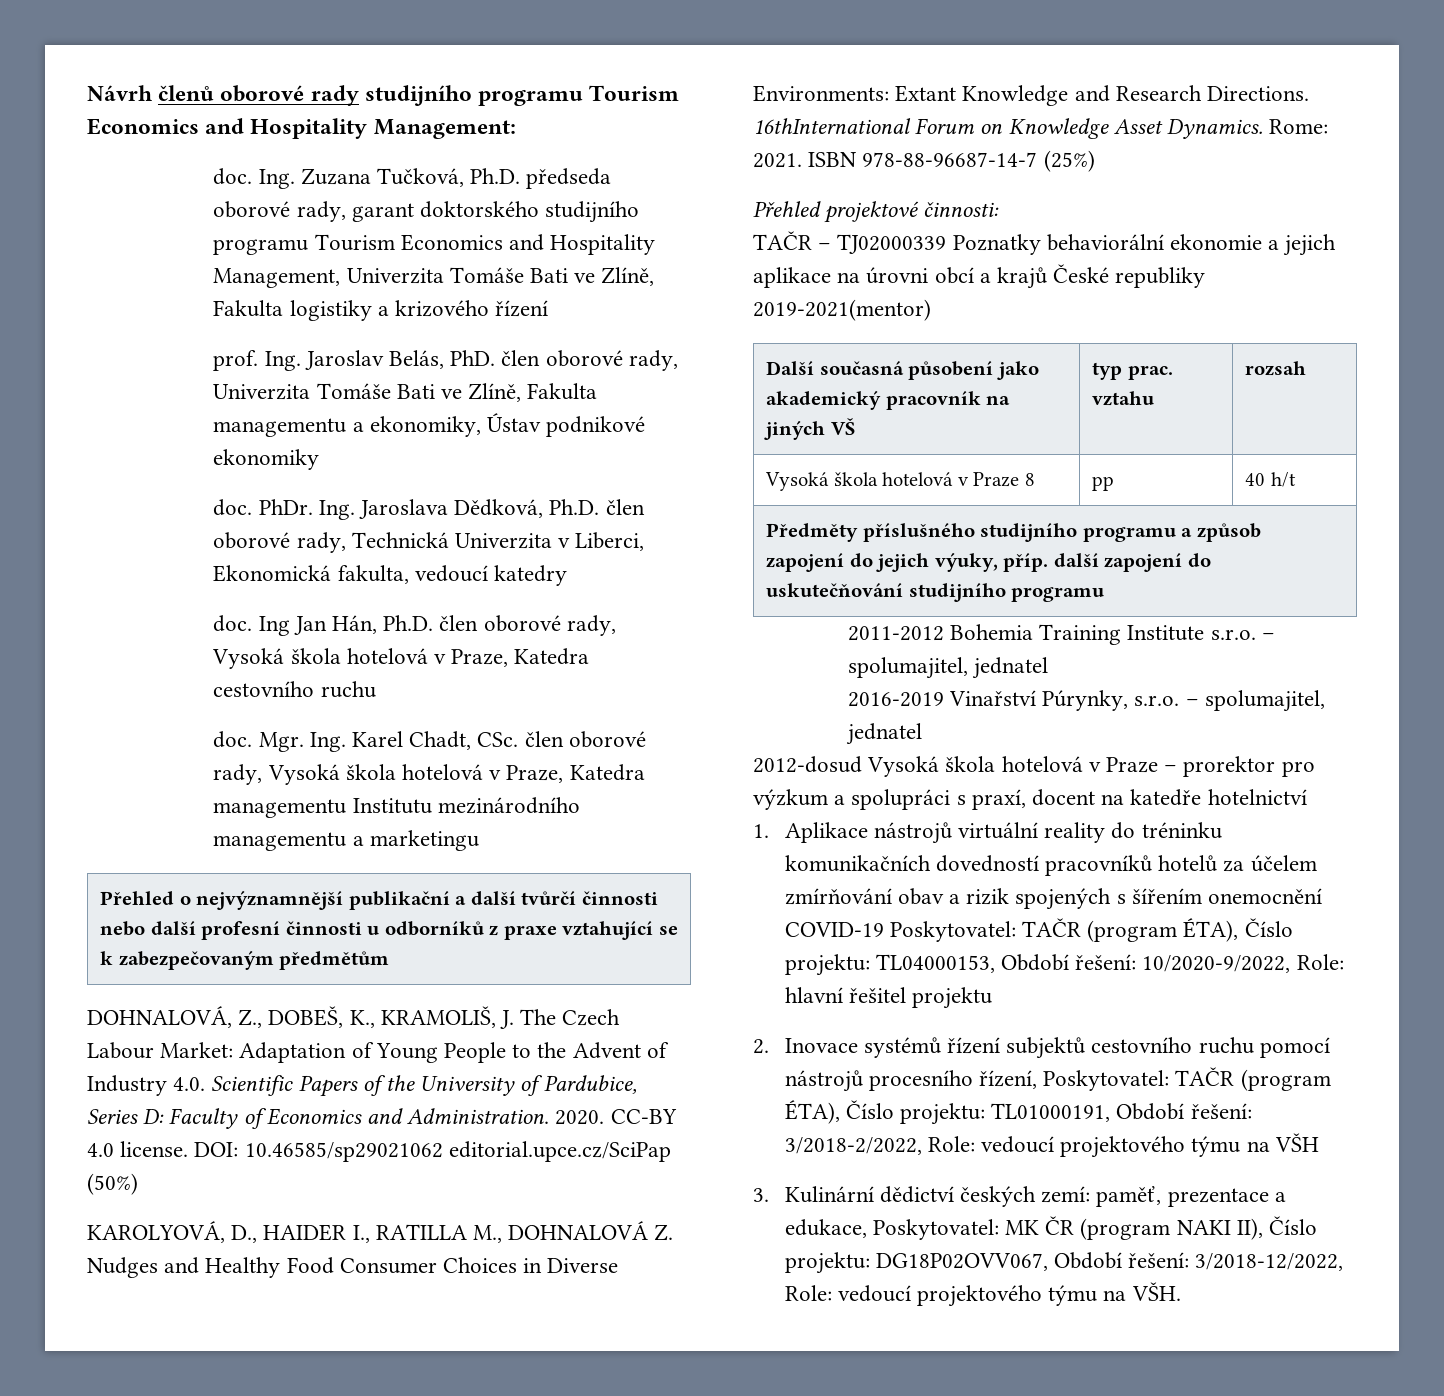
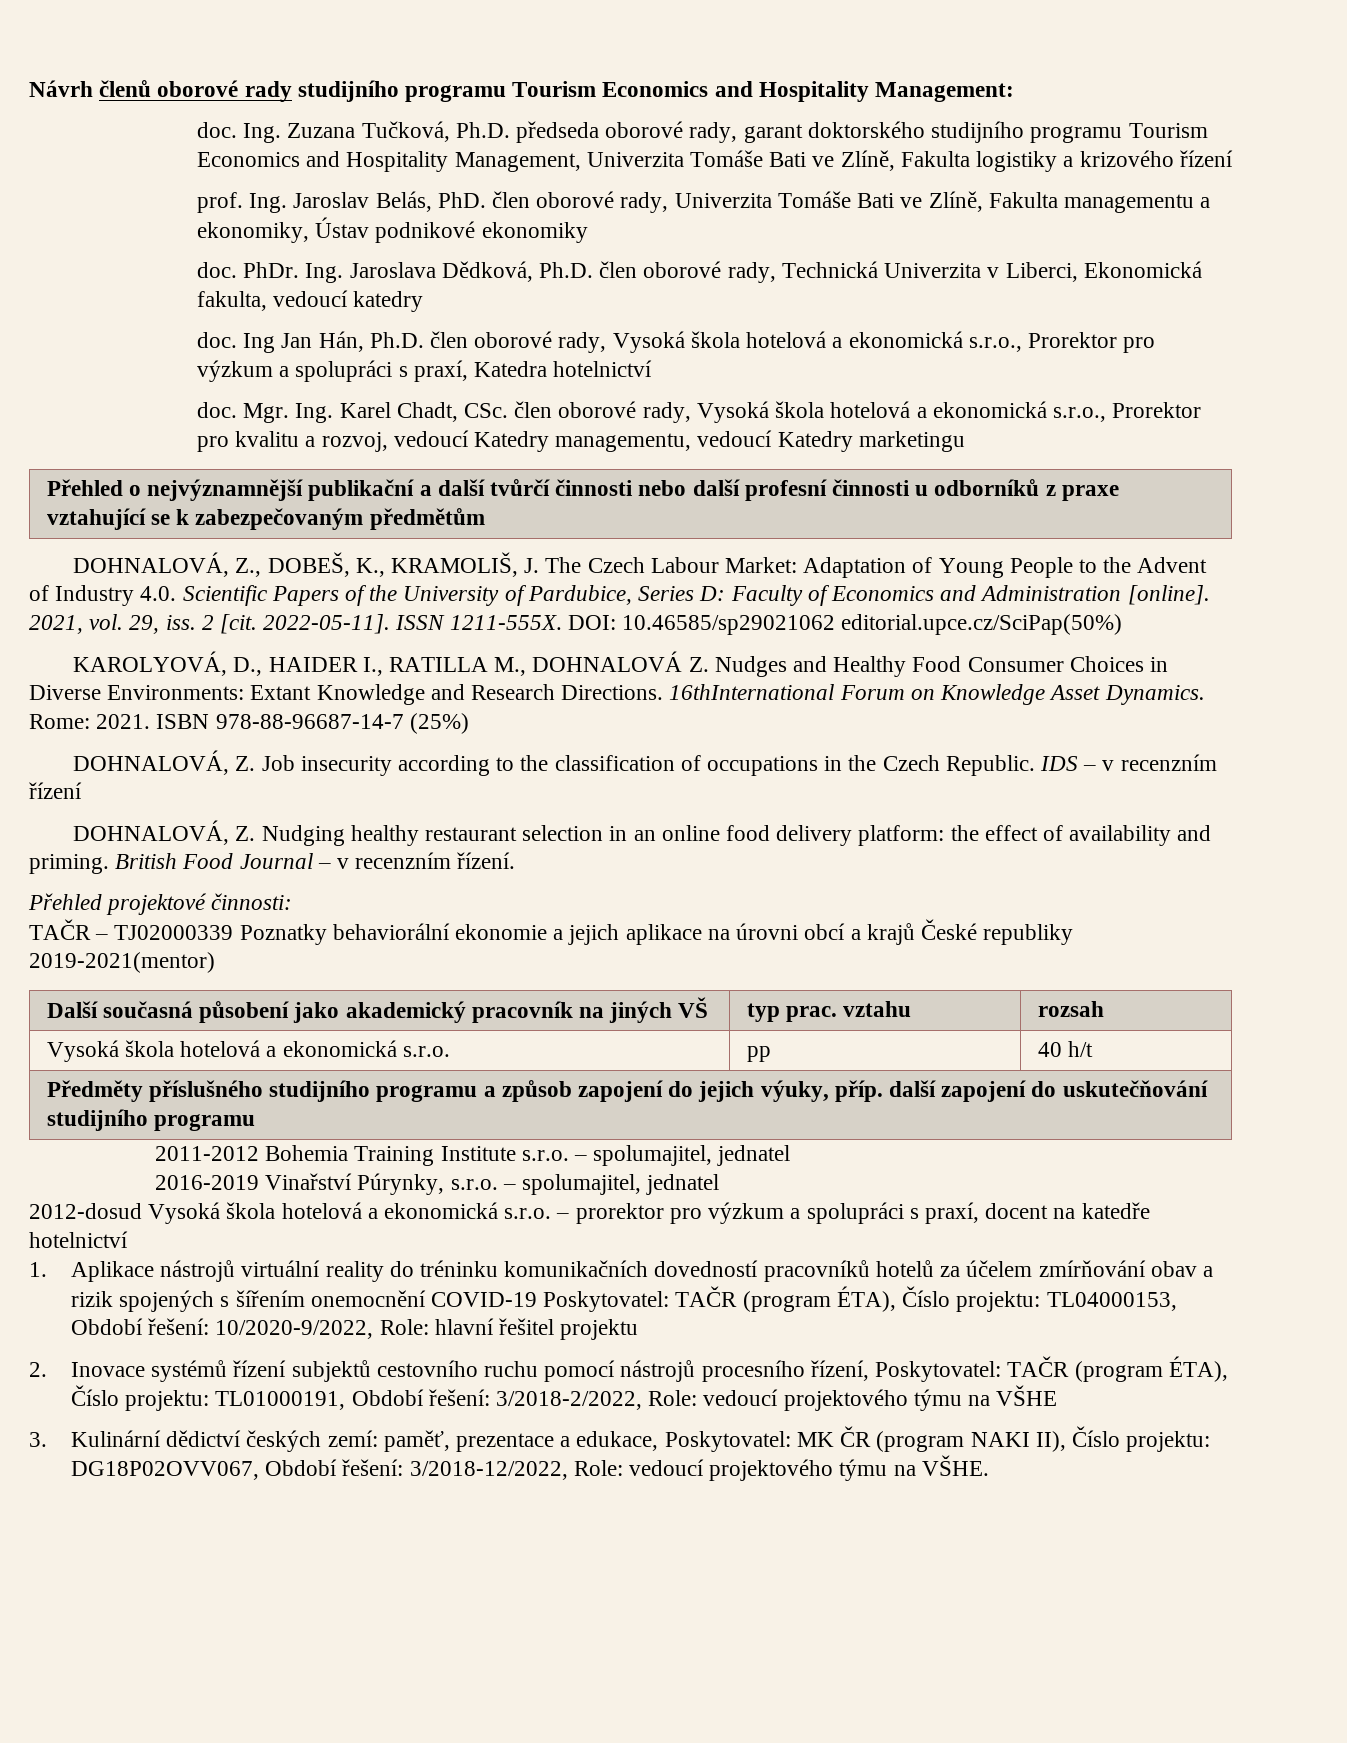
- Ing Jan Hán, Ph.D. člen oborové rady, Vysoká škola hotelová v Praze, Katedra cestovního ruchu
+ Ing Jan Hán, Ph.D. člen oborové rady, Vysoká škola hotelová a ekonomická s.r.o., Prorektor pro výzkum a spolupráci s praxí, Katedra hotelnictví
- Mgr. Ing. Karel Chadt, CSc. člen oborové rady, Vysoká škola hotelová v Praze, Katedra managementu Institutu mezinárodního managementu a marketingu
+ Mgr. Ing. Karel Chadt, CSc. člen oborové rady, Vysoká škola hotelová a ekonomická s.r.o., Prorektor pro kvalitu a rozvoj, vedoucí Katedry managementu, vedoucí Katedry marketingu
- DOHNALOVÁ, Z., DOBEŠ, K., KRAMOLIŠ, J. The Czech Labour Market: Adaptation of Young People to the Advent of Industry 4.0. Scientific Papers of the University of Pardubice, Series D: Faculty of Economics and Administration. 2020. CC-BY 4.0 license. DOI: 10.46585/sp29021062 editorial.upce.cz/SciPap (50%)
+ DOHNALOVÁ, Z., DOBEŠ, K., KRAMOLIŠ, J. The Czech Labour Market: Adaptation of Young People to the Advent of Industry 4.0. Scientific Papers of the University of Pardubice, Series D: Faculty of Economics and Administration [online]. 2021, vol. 29, iss. 2 [cit. 2022-05-11]. ISSN 1211-555X. DOI: 10.46585/sp29021062 editorial.upce.cz/SciPap(50%)
+ DOHNALOVÁ, Z. Job insecurity according to the classification of occupations in the Czech Republic. IDS – v recenzním řízení
+ DOHNALOVÁ, Z. Nudging healthy restaurant selection in an online food delivery platform: the effect of availability and priming. British Food Journal – v recenzním řízení.
- Vysoká škola hotelová v Praze 8 | pp | 40 h/t
+ Vysoká škola hotelová a ekonomická s.r.o. | pp | 40 h/t
- 2012-dosud Vysoká škola hotelová v Praze – prorektor pro výzkum a spolupráci s praxí, docent na katedře hotelnictví
+ 2012-dosud Vysoká škola hotelová a ekonomická s.r.o. – prorektor pro výzkum a spolupráci s praxí, docent na katedře hotelnictví
- 2. Inovace systémů řízení subjektů cestovního ruchu pomocí nástrojů procesního řízení, Poskytovatel: TAČR (program ÉTA), Číslo projektu: TL01000191, Období řešení: 3/2018-2/2022, Role: vedoucí projektového týmu na VŠH
+ 2. Inovace systémů řízení subjektů cestovního ruchu pomocí nástrojů procesního řízení, Poskytovatel: TAČR (program ÉTA), Číslo projektu: TL01000191, Období řešení: 3/2018-2/2022, Role: vedoucí projektového týmu na VŠHE
- 3. Kulinární dědictví českých zemí: paměť, prezentace a edukace, Poskytovatel: MK ČR (program NAKI II), Číslo projektu: DG18P02OVV067, Období řešení: 3/2018-12/2022, Role: vedoucí projektového týmu na VŠH.
+ 3. Kulinární dědictví českých zemí: paměť, prezentace a edukace, Poskytovatel: MK ČR (program NAKI II), Číslo projektu: DG18P02OVV067, Období řešení: 3/2018-12/2022, Role: vedoucí projektového týmu na VŠHE.

